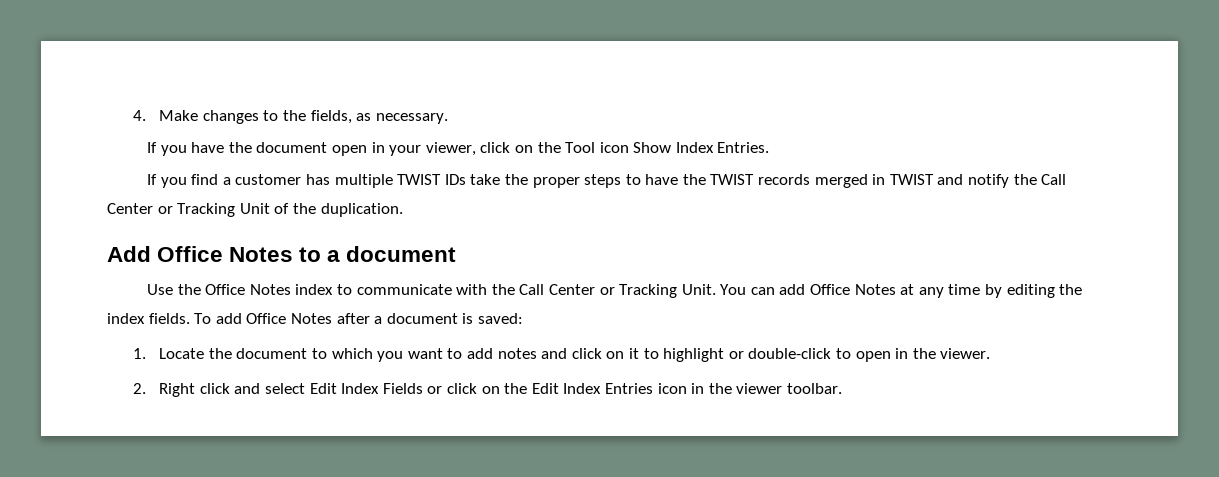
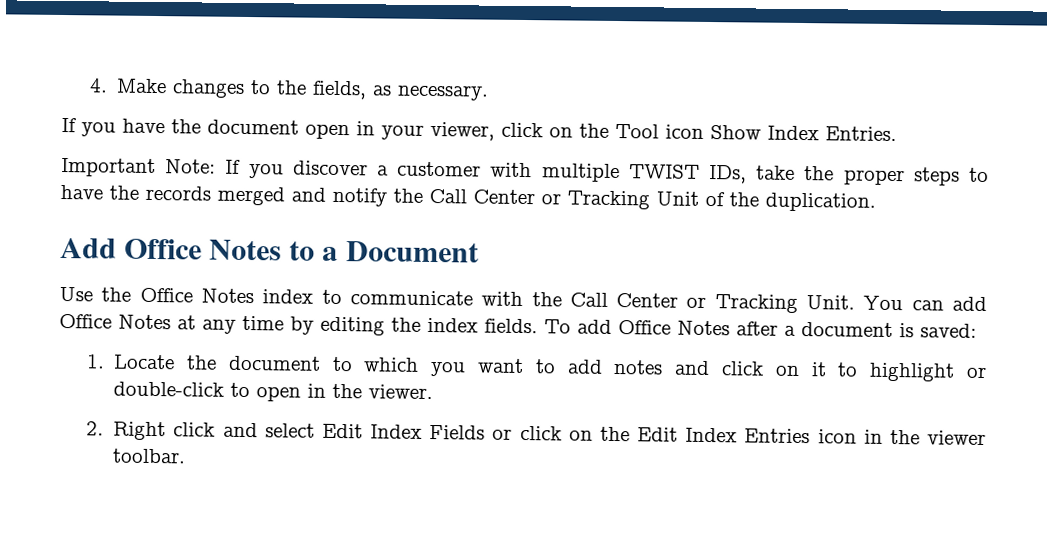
- If you find a customer has multiple TWIST IDs take the proper steps to have the TWIST records merged in TWIST and notify the Call Center or Tracking Unit of the duplication.
+ Important Note: If you discover a customer with multiple TWIST IDs, take the proper steps to have the records merged and notify the Call Center or Tracking Unit of the duplication.
- Add Office Notes to a document
+ Add Office Notes to a Document

